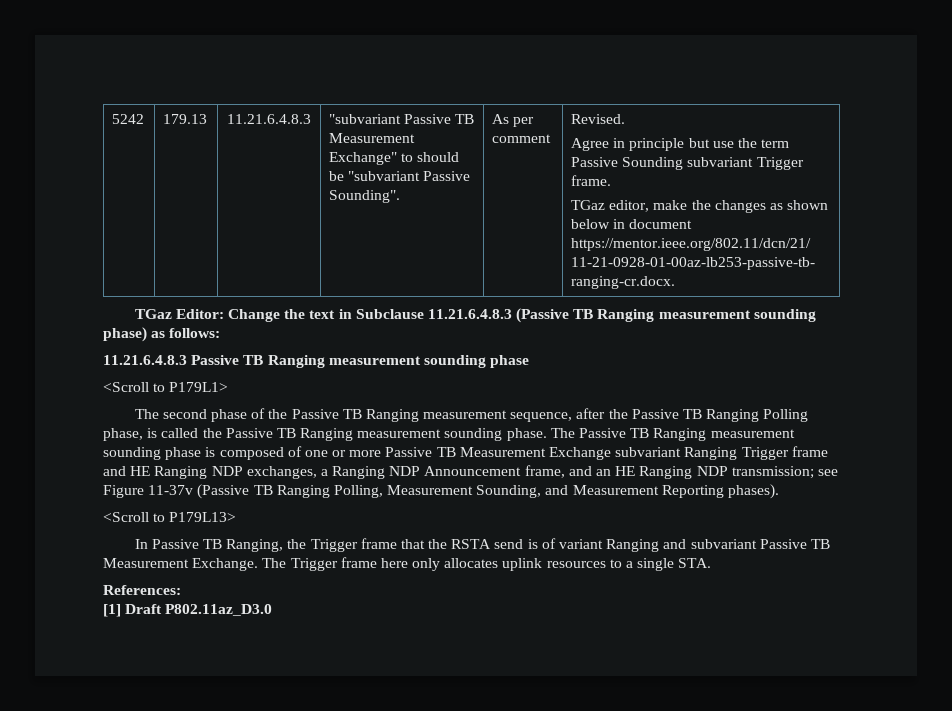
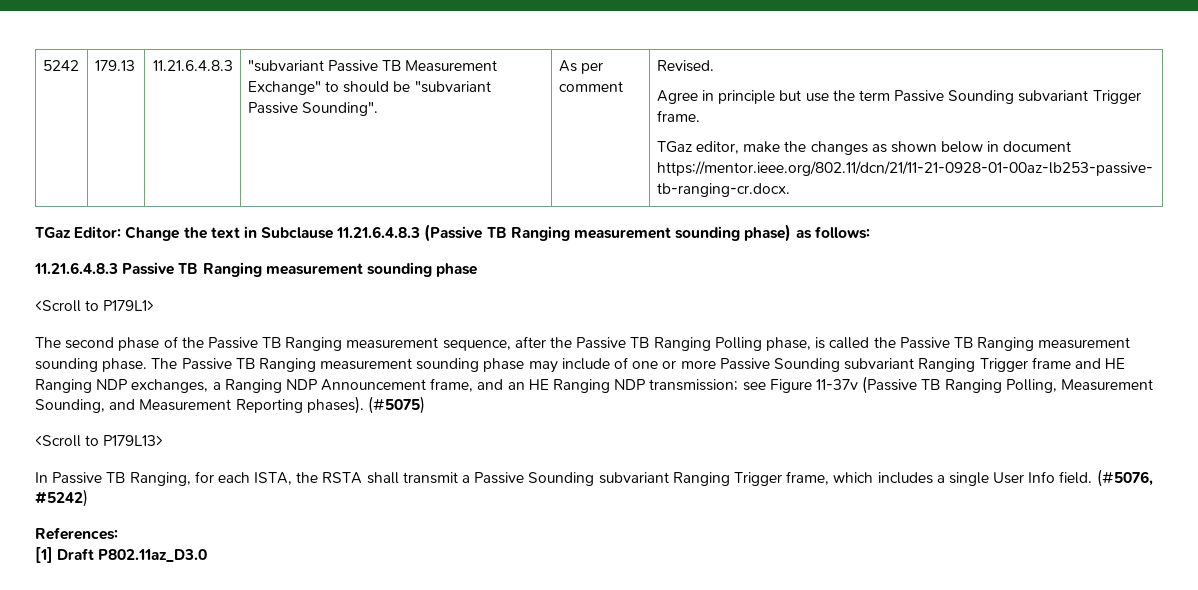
- The Passive TB Ranging measurement sounding phase is composed of one or more Passive TB Measurement Exchange subvariant Ranging Trigger frame and HE Ranging NDP exchanges, a Ranging NDP Announcement frame, and an HE Ranging NDP transmission; see Figure 11-37v (Passive TB Ranging Polling, Measurement Sounding, and Measurement Reporting phases).
+ The Passive TB Ranging measurement sounding phase may include of one or more Passive Sounding subvariant Ranging Trigger frame and HE Ranging NDP exchanges, a Ranging NDP Announcement frame, and an HE Ranging NDP transmission; see Figure 11-37v (Passive TB Ranging Polling, Measurement Sounding, and Measurement Reporting phases). (#5075)
- In Passive TB Ranging, the Trigger frame that the RSTA send is of variant Ranging and subvariant Passive TB Measurement Exchange. The Trigger frame here only allocates uplink resources to a single STA.
+ In Passive TB Ranging, for each ISTA, the RSTA shall transmit a Passive Sounding subvariant Ranging Trigger frame, which includes a single User Info field. (#5076, #5242)

